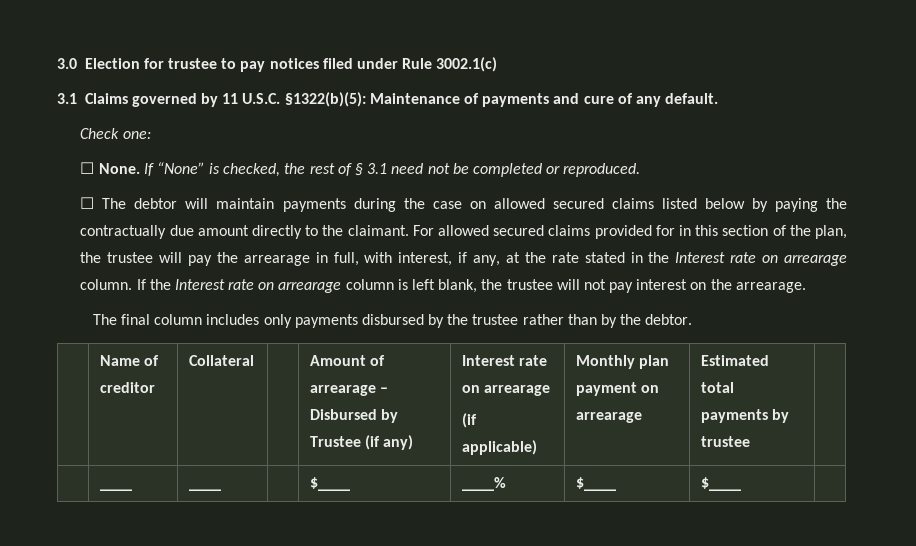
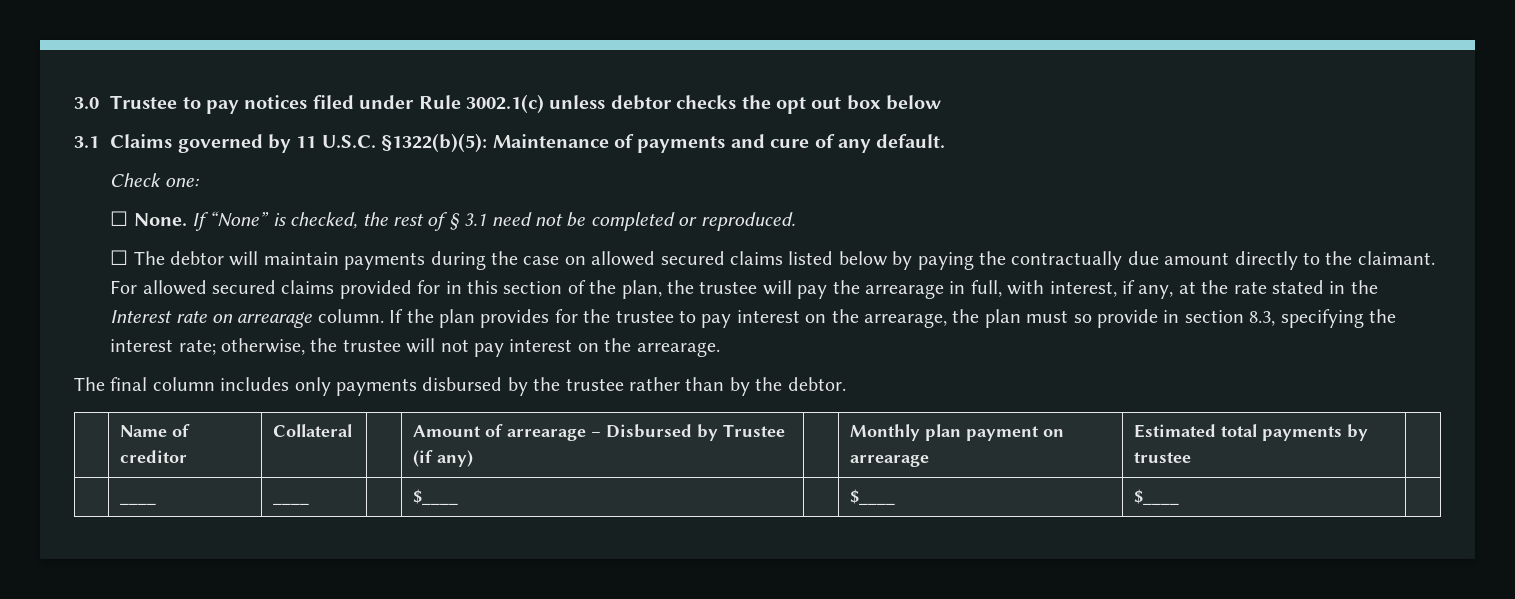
- 3.0 Election for trustee to pay notices filed under Rule 3002.1(c)
+ 3.0 Trustee to pay notices filed under Rule 3002.1(c) unless debtor checks the opt out box below
- If the Interest rate on arrearage column is left blank, the trustee will not pay interest on the arrearage.
+ If the plan provides for the trustee to pay interest on the arrearage, the plan must so provide in section 8.3, specifying the interest rate; otherwise, the trustee will not pay interest on the arrearage.
- | Name of creditor | Collateral | | Amount of arrearage – Disbursed by Trustee (if any) | Interest rate on arrearage
- (if applicable) | Monthly plan payment on arrearage | Estimated total payments by trustee |
+ | Name of creditor | Collateral | | Amount of arrearage – Disbursed by Trustee (if any) | | Monthly plan payment on arrearage | Estimated total payments by trustee |
- | ____ | ____ | | $____ | ____% | $____ | $____ |
+ | ____ | ____ | | $____ | | $____ | $____ |

